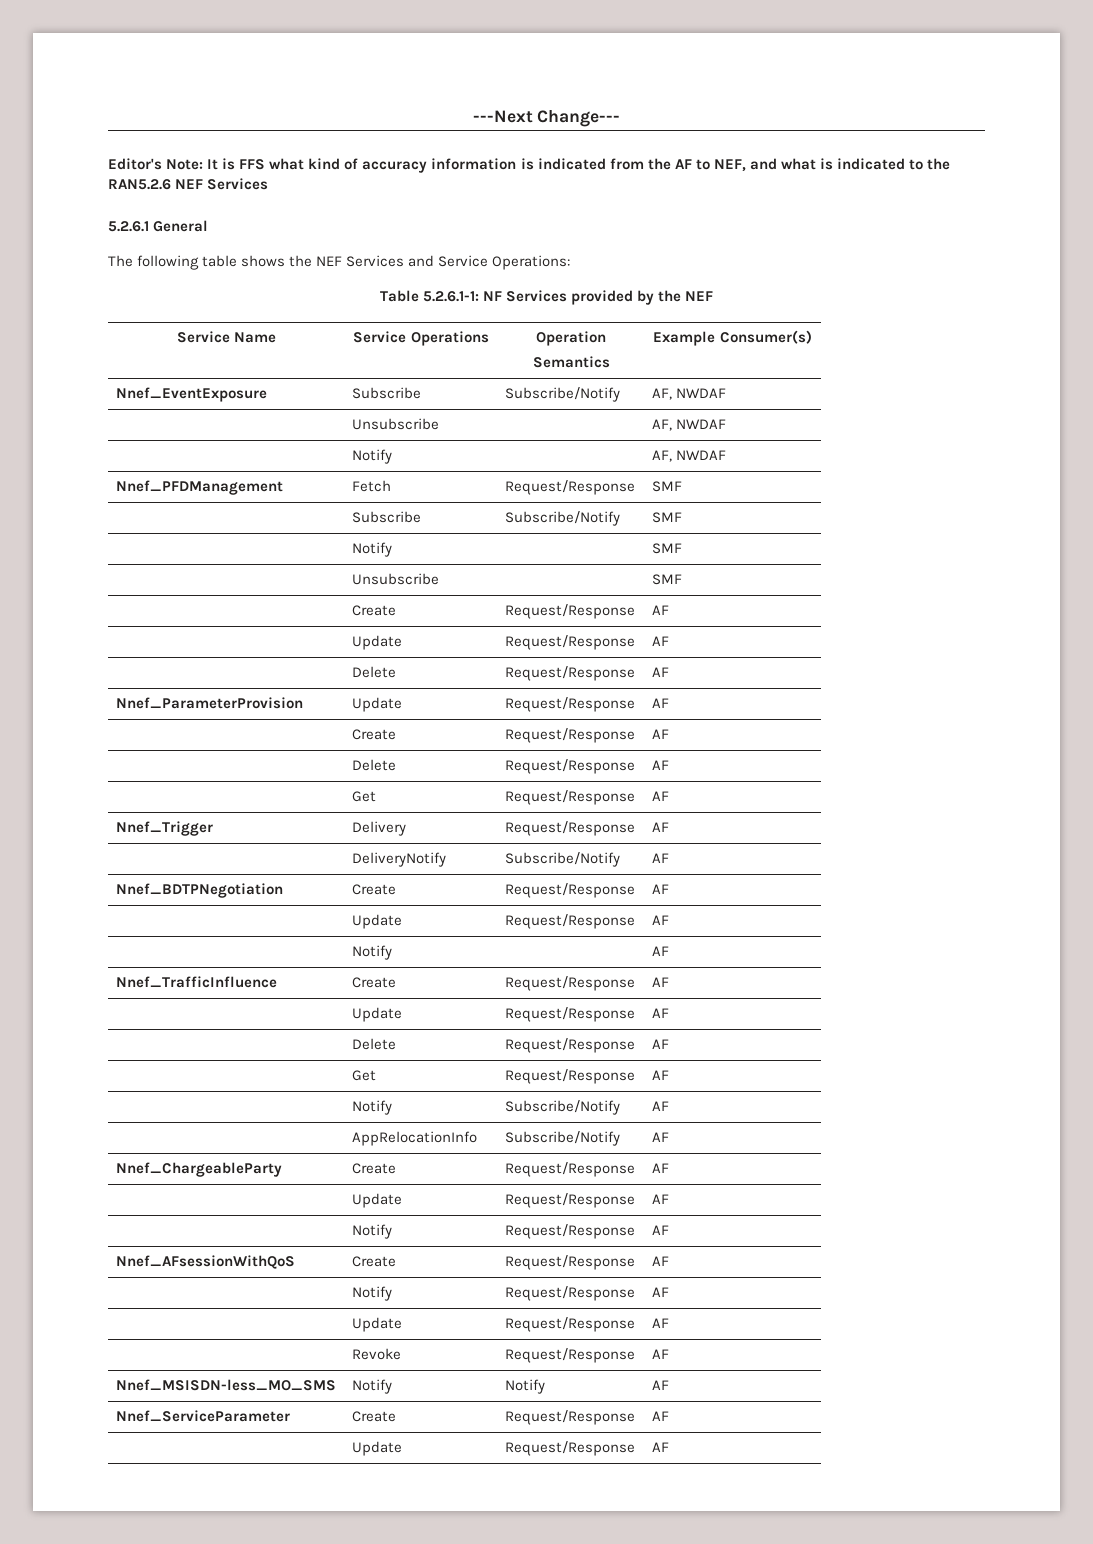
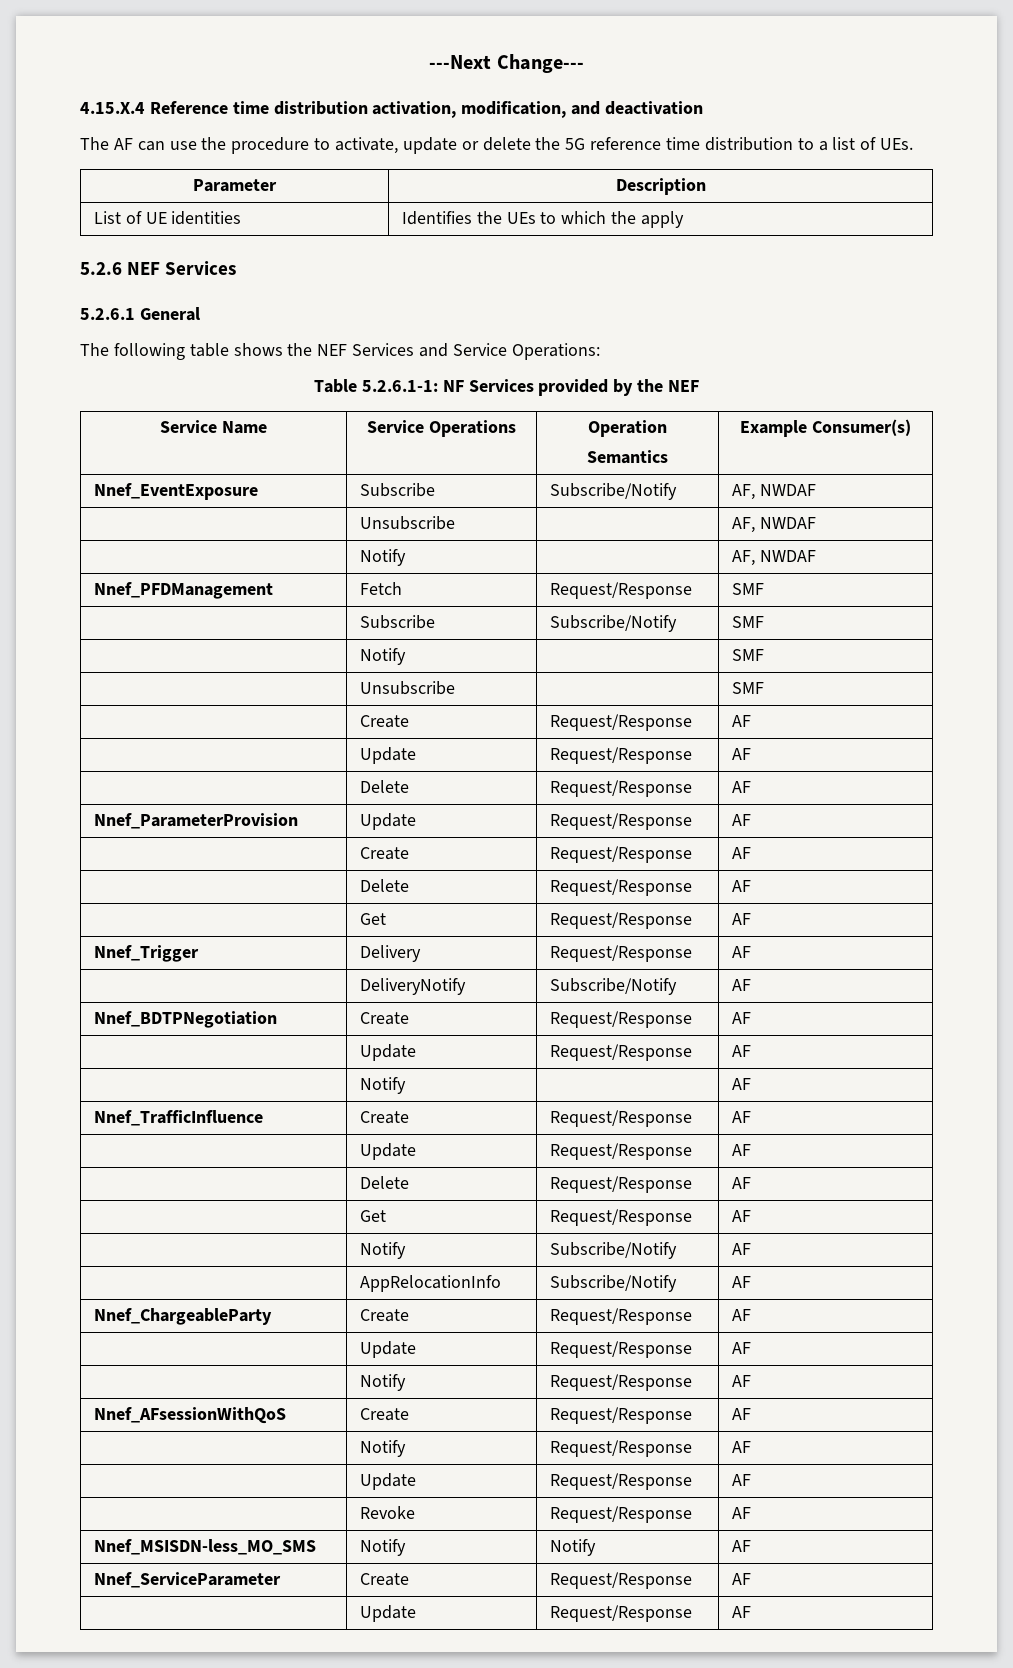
- Editor's Note: It is FFS what kind of accuracy information is indicated from the AF to NEF, and what is indicated to the RAN5.2.6 NEF Services
+ 4.15.X.4 Reference time distribution activation, modification, and deactivation
+ The AF can use the procedure to activate, update or delete the 5G reference time distribution to a list of UEs.
+ Parameter | Description
+ List of UE identities | Identifies the UEs to which the apply
+ 5.2.6 NEF Services

